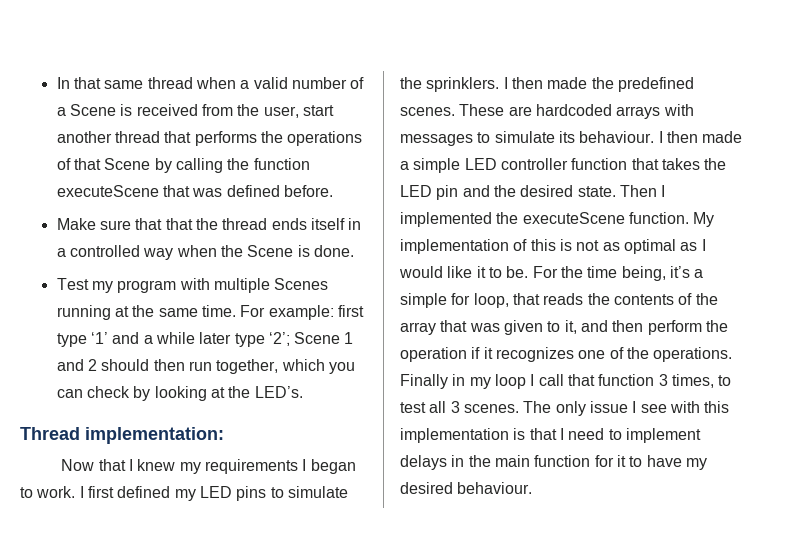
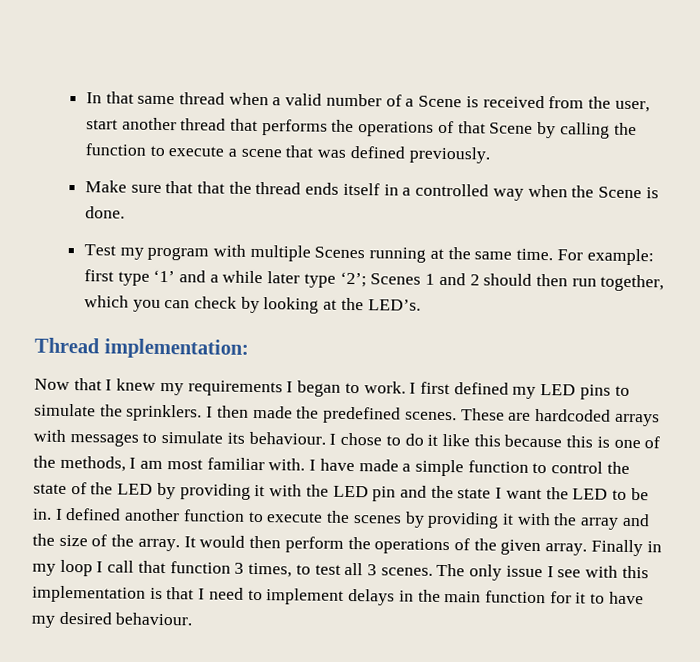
- In that same thread when a valid number of a Scene is received from the user, start another thread that performs the operations of that Scene by calling the function executeScene that was defined before.
+ In that same thread when a valid number of a Scene is received from the user, start another thread that performs the operations of that Scene by calling the function to execute a scene that was defined previously.
- For example: first type ‘1’ and a while later type ‘2’; Scene 1 and 2 should then run together, which you can check by looking at the LED’s.
+ For example: first type ‘1’ and a while later type ‘2’; Scenes 1 and 2 should then run together, which you can check by looking at the LED’s.
- I then made a simple LED controller function that takes the LED pin and the desired state. Then I implemented the executeScene function. My implementation of this is not as optimal as I would like it to be. For the time being, it’s a simple for loop, that reads the contents of the array that was given to it, and then perform the operation if it recognizes one of the operations.
+ I chose to do it like this because this is one of the methods, I am most familiar with. I have made a simple function to control the state of the LED by providing it with the LED pin and the state I want the LED to be in. I defined another function to execute the scenes by providing it with the array and the size of the array. It would then perform the operations of the given array.

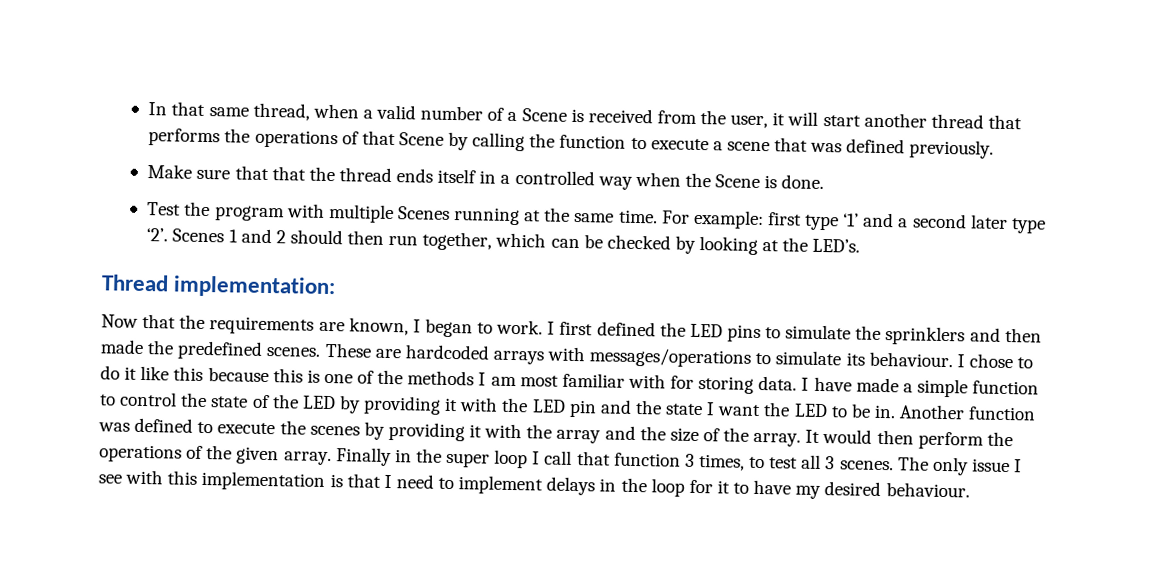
- In that same thread when a valid number of a Scene is received from the user, start another thread that performs the operations of that Scene by calling the function to execute a scene that was defined previously.
+ In that same thread, when a valid number of a Scene is received from the user, it will start another thread that performs the operations of that Scene by calling the function to execute a scene that was defined previously.
- Test my program with multiple Scenes running at the same time.
+ Test the program with multiple Scenes running at the same time.
- For example: first type ‘1’ and a while later type ‘2’; Scenes 1 and 2 should then run together, which you can check by looking at the LED’s.
+ For example: first type ‘1’ and a second later type ‘2’. Scenes 1 and 2 should then run together, which can be checked by looking at the LED’s.
- Now that I knew my requirements I began to work.
+ Now that the requirements are known, I began to work.
- I first defined my LED pins to simulate the sprinklers. I then made the predefined scenes.
+ I first defined the LED pins to simulate the sprinklers and then made the predefined scenes.
- These are hardcoded arrays with messages to simulate its behaviour.
+ These are hardcoded arrays with messages/operations to simulate its behaviour.
- I chose to do it like this because this is one of the methods, I am most familiar with.
+ I chose to do it like this because this is one of the methods I am most familiar with for storing data.
- I defined another function to execute the scenes by providing it with the array and the size of the array.
+ Another function was defined to execute the scenes by providing it with the array and the size of the array.
- Finally in my loop I call that function 3 times, to test all 3 scenes.
+ Finally in the super loop I call that function 3 times, to test all 3 scenes.
- The only issue I see with this implementation is that I need to implement delays in the main function for it to have my desired behaviour.
+ The only issue I see with this implementation is that I need to implement delays in the loop for it to have my desired behaviour.

